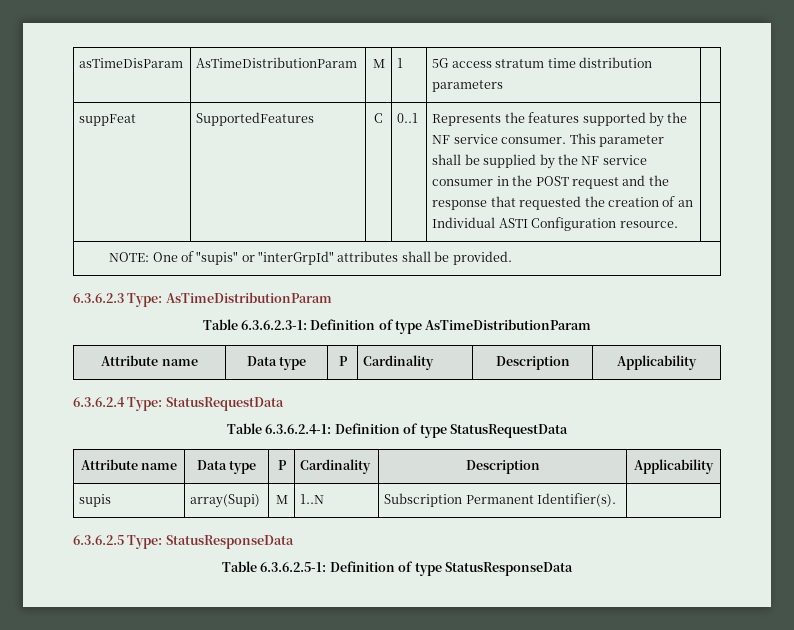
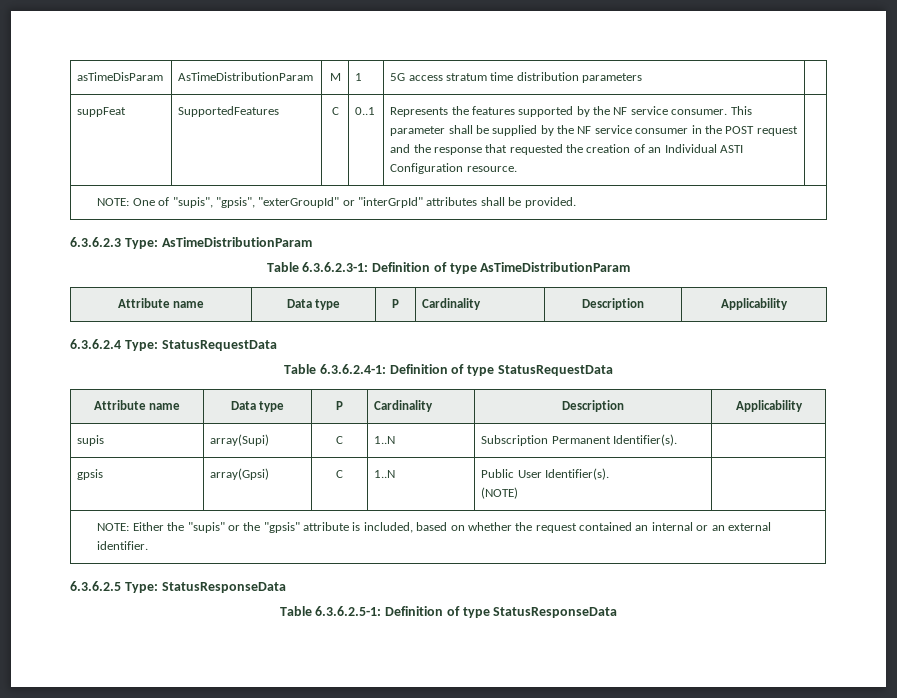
- NOTE: One of "supis" or "interGrpId" attributes shall be provided.
+ NOTE: One of "supis", "gpsis", "exterGroupId" or "interGrpId" attributes shall be provided.
- supis | array(Supi) | M | 1..N | Subscription Permanent Identifier(s). |
+ supis | array(Supi) | C | 1..N | Subscription Permanent Identifier(s). |
+ gpsis | array(Gpsi) | C | 1..N | Public User Identifier(s).
+ (NOTE) |
+ NOTE: Either the "supis" or the "gpsis" attribute is included, based on whether the request contained an internal or an external identifier.

